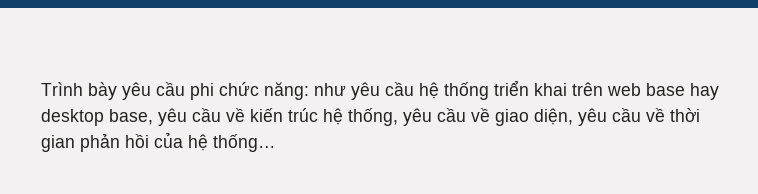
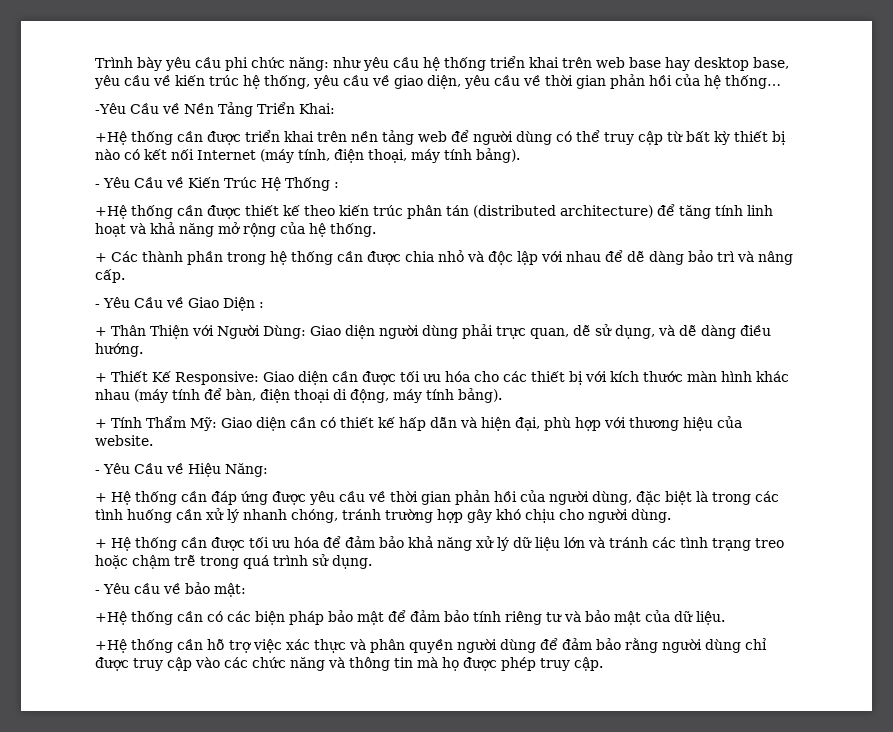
+ -Yêu Cầu về Nền Tảng Triển Khai:
+ +Hệ thống cần được triển khai trên nền tảng web để người dùng có thể truy cập từ bất kỳ thiết bị nào có kết nối Internet (máy tính, điện thoại, máy tính bảng).
+ - Yêu Cầu về Kiến Trúc Hệ Thống :
+ +Hệ thống cần được thiết kế theo kiến trúc phân tán (distributed architecture) để tăng tính linh hoạt và khả năng mở rộng của hệ thống.
+ + Các thành phần trong hệ thống cần được chia nhỏ và độc lập với nhau để dễ dàng bảo trì và nâng cấp.
+ - Yêu Cầu về Giao Diện :
+ + Thân Thiện với Người Dùng: Giao diện người dùng phải trực quan, dễ sử dụng, và dễ dàng điều hướng.
+ + Thiết Kế Responsive: Giao diện cần được tối ưu hóa cho các thiết bị với kích thước màn hình khác nhau (máy tính để bàn, điện thoại di động, máy tính bảng).
+ + Tính Thẩm Mỹ: Giao diện cần có thiết kế hấp dẫn và hiện đại, phù hợp với thương hiệu của website.
+ - Yêu Cầu về Hiệu Năng:
+ + Hệ thống cần đáp ứng được yêu cầu về thời gian phản hồi của người dùng, đặc biệt là trong các tình huống cần xử lý nhanh chóng, tránh trường hợp gây khó chịu cho người dùng.
+ + Hệ thống cần được tối ưu hóa để đảm bảo khả năng xử lý dữ liệu lớn và tránh các tình trạng treo hoặc chậm trễ trong quá trình sử dụng.
+ - Yêu cầu về bảo mật:
+ +Hệ thống cần có các biện pháp bảo mật để đảm bảo tính riêng tư và bảo mật của dữ liệu.
+ +Hệ thống cần hỗ trợ việc xác thực và phân quyền người dùng để đảm bảo rằng người dùng chỉ được truy cập vào các chức năng và thông tin mà họ được phép truy cập.

